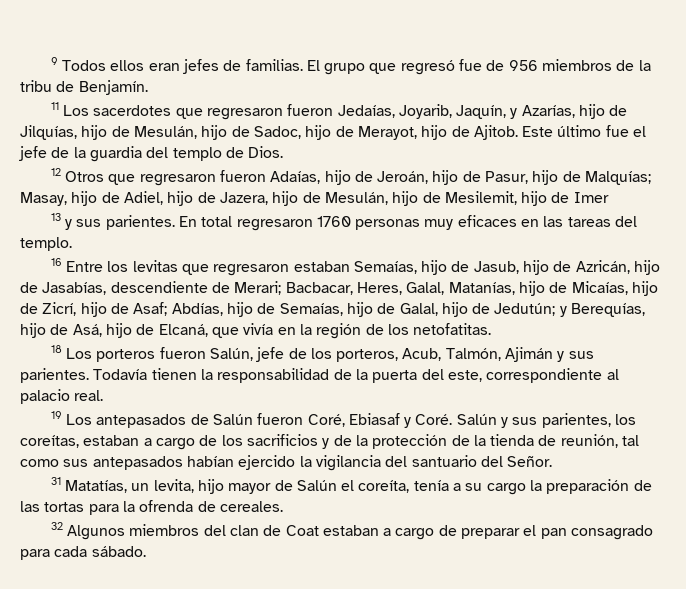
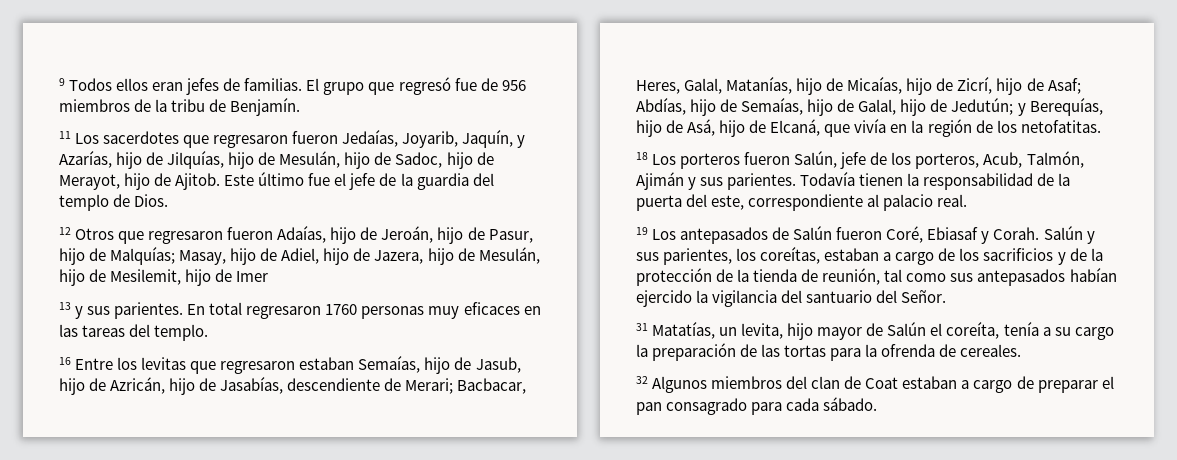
- 19 Los antepasados de Salún fueron Coré, Ebiasaf y Coré.
+ 19 Los antepasados de Salún fueron Coré, Ebiasaf y Corah.

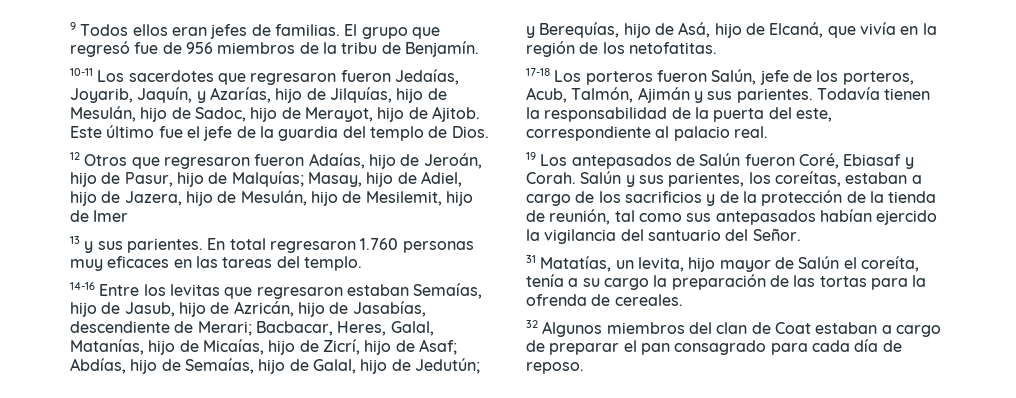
- 11 Los sacerdotes que regresaron fueron Jedaías, Joyarib, Jaquín, y Azarías, hijo de Jilquías, hijo de Mesulán, hijo de Sadoc, hijo de Merayot, hijo de Ajitob.
+ 10-11 Los sacerdotes que regresaron fueron Jedaías, Joyarib, Jaquín, y Azarías, hijo de Jilquías, hijo de Mesulán, hijo de Sadoc, hijo de Merayot, hijo de Ajitob.
- En total regresaron 1760 personas muy eficaces en las tareas del templo.
+ En total regresaron 1.760 personas muy eficaces en las tareas del templo.
- 16 Entre los levitas que regresaron estaban Semaías, hijo de Jasub, hijo de Azricán, hijo de Jasabías, descendiente de Merari; Bacbacar, Heres, Galal, Matanías, hijo de Micaías, hijo de Zicrí, hijo de Asaf; Abdías, hijo de Semaías, hijo de Galal, hijo de Jedutún; y Berequías, hijo de Asá, hijo de Elcaná, que vivía en la región de los netofatitas.
+ 14-16 Entre los levitas que regresaron estaban Semaías, hijo de Jasub, hijo de Azricán, hijo de Jasabías, descendiente de Merari; Bacbacar, Heres, Galal, Matanías, hijo de Micaías, hijo de Zicrí, hijo de Asaf; Abdías, hijo de Semaías, hijo de Galal, hijo de Jedutún; y Berequías, hijo de Asá, hijo de Elcaná, que vivía en la región de los netofatitas.
- 18 Los porteros fueron Salún, jefe de los porteros, Acub, Talmón, Ajimán y sus parientes.
+ 17-18 Los porteros fueron Salún, jefe de los porteros, Acub, Talmón, Ajimán y sus parientes.
- 32 Algunos miembros del clan de Coat estaban a cargo de preparar el pan consagrado para cada sábado.
+ 32 Algunos miembros del clan de Coat estaban a cargo de preparar el pan consagrado para cada día de reposo.

